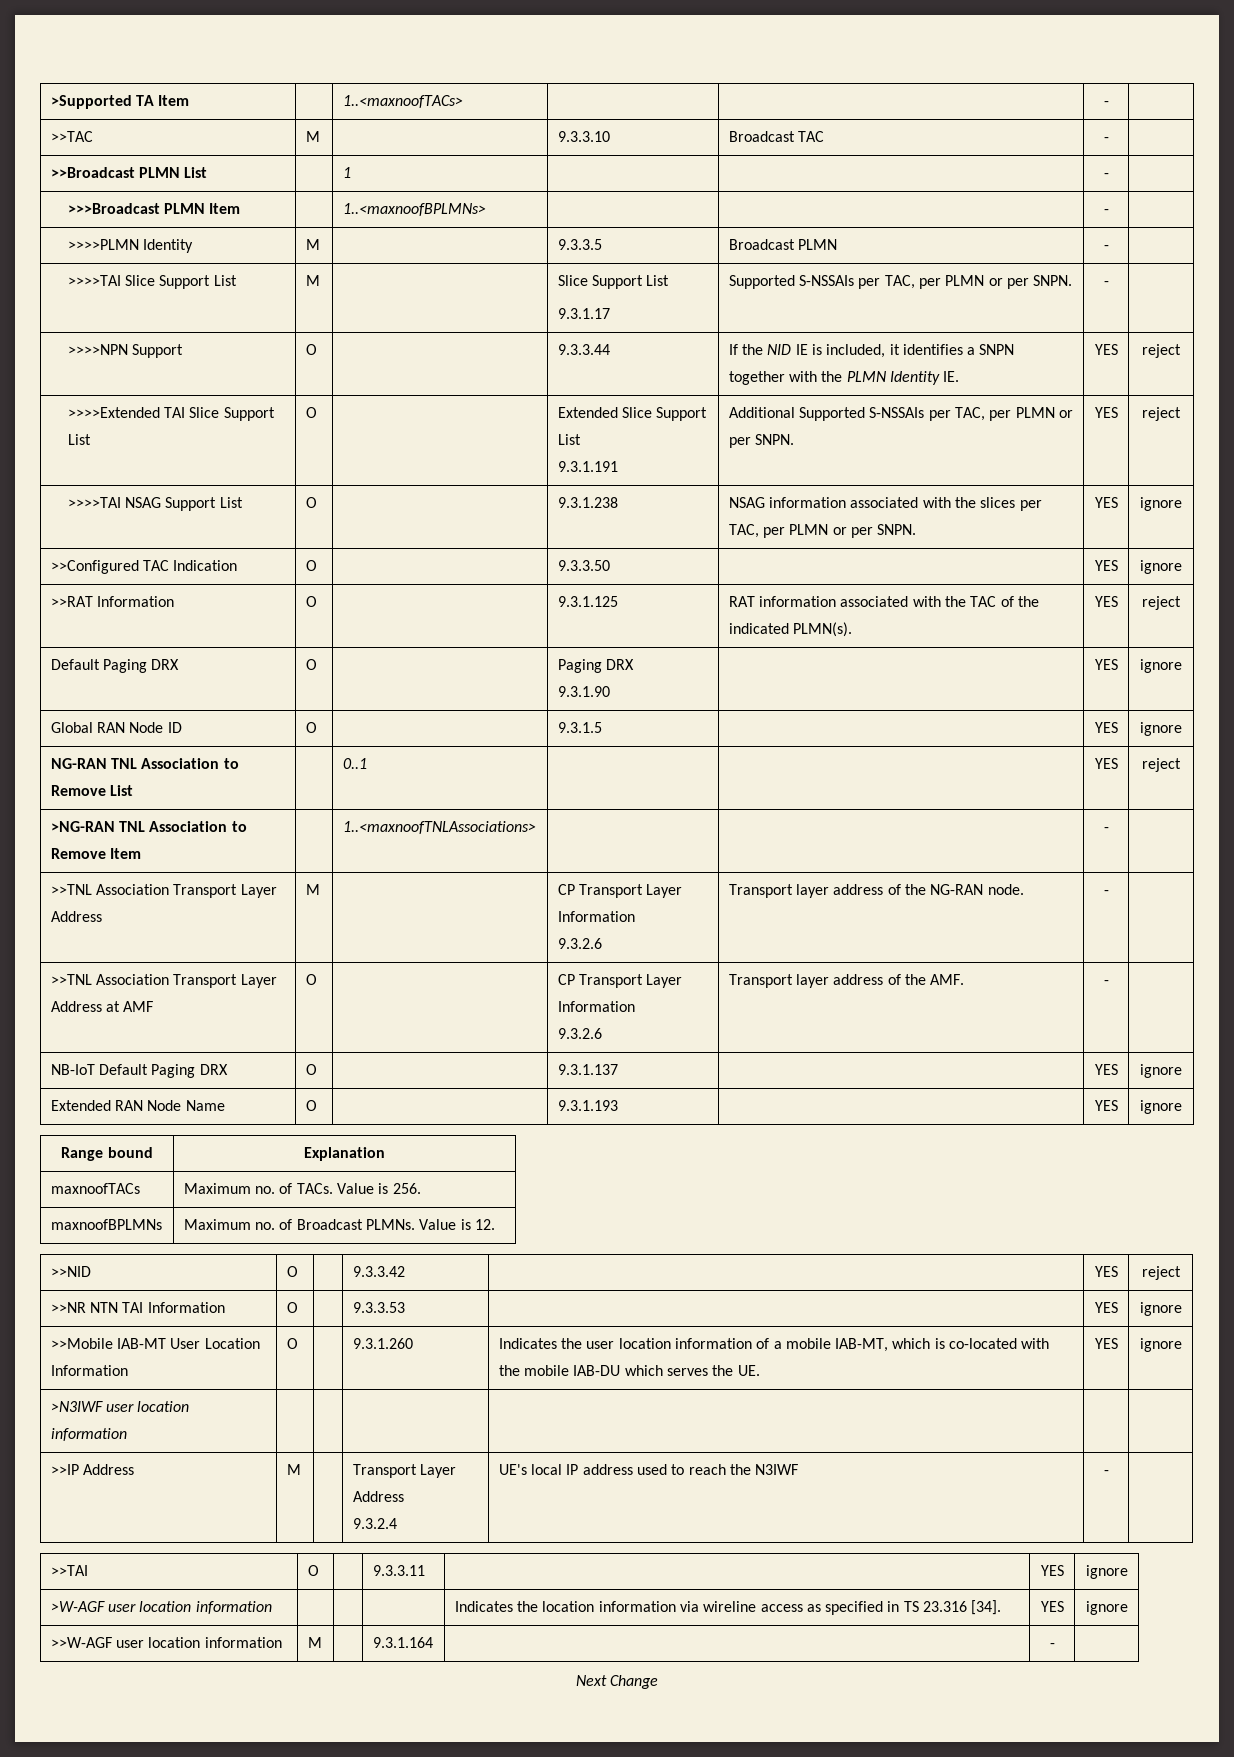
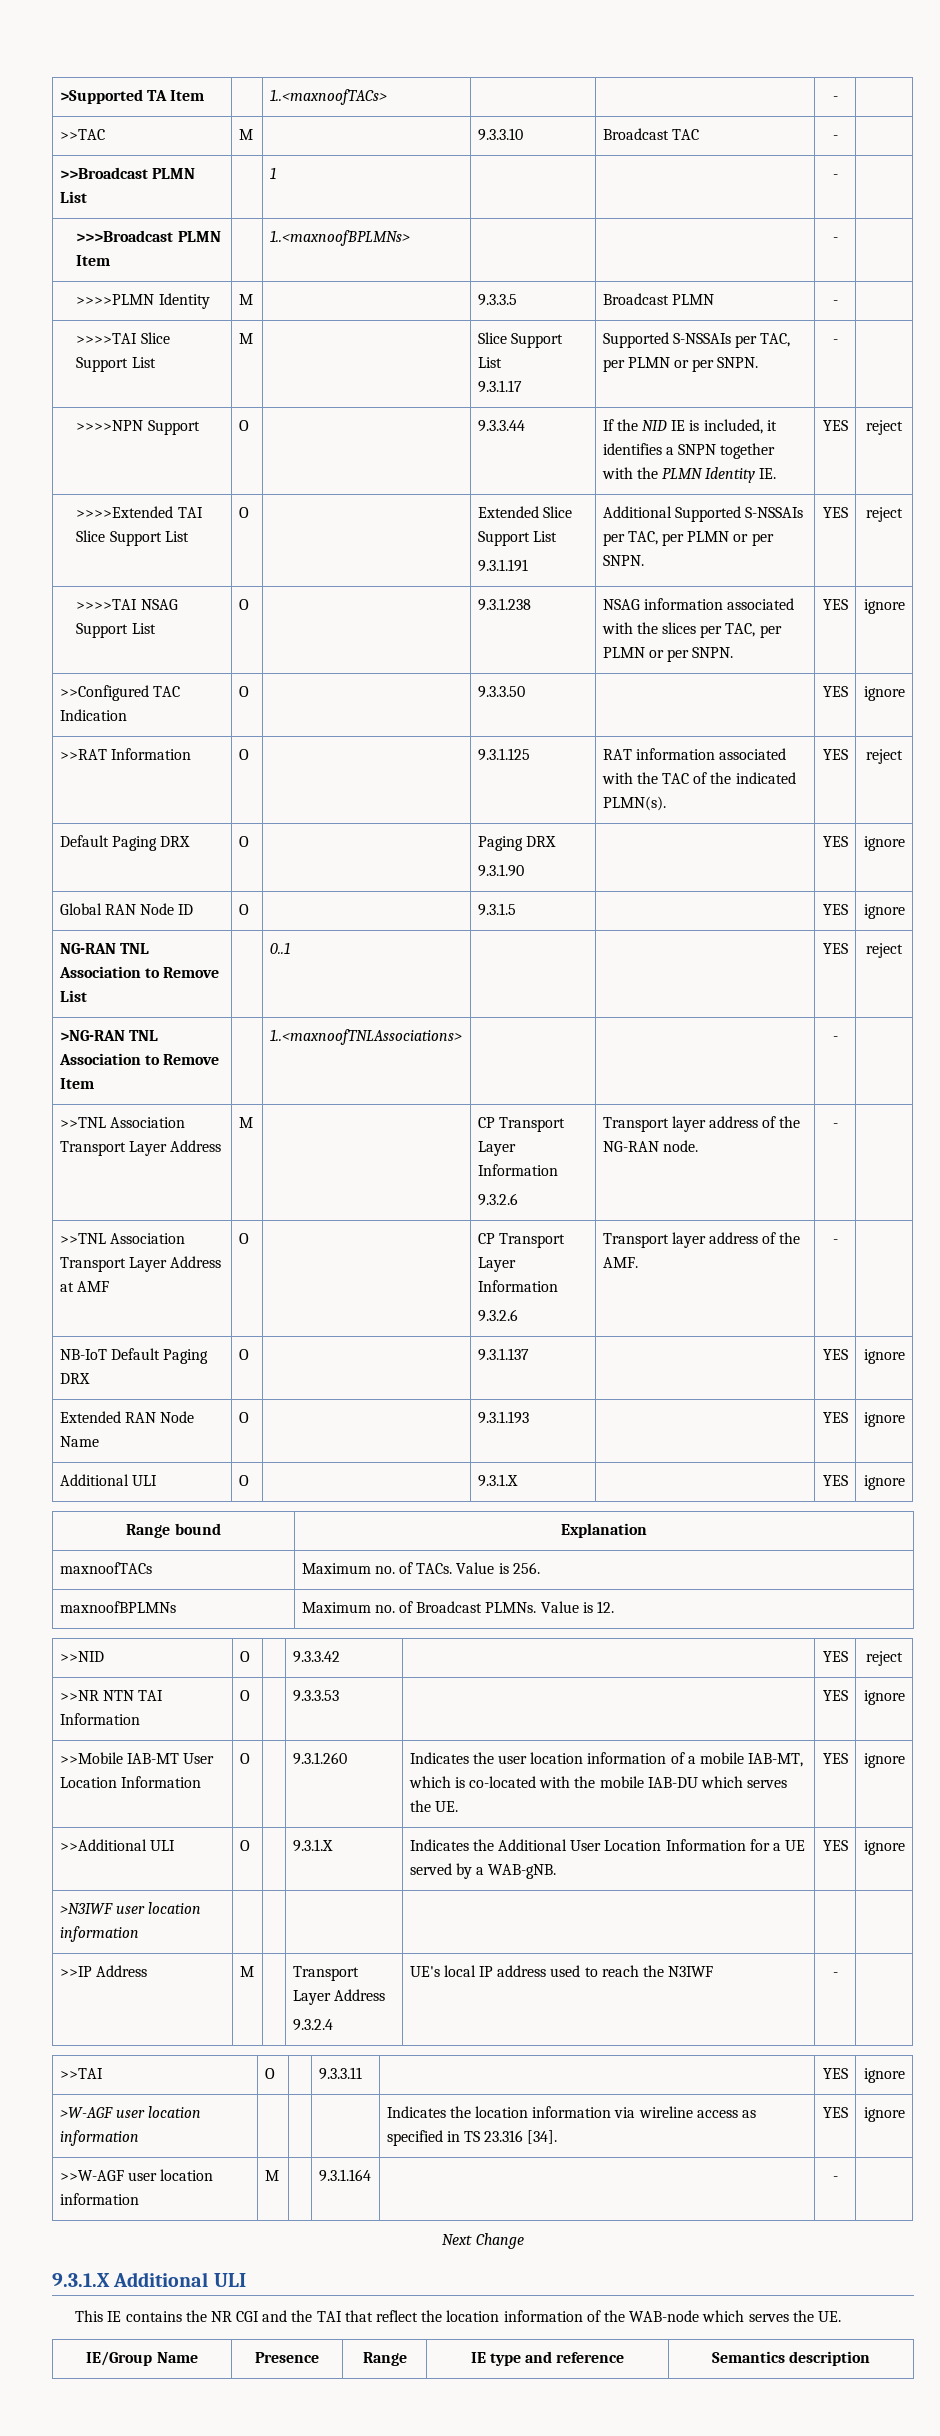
+ Additional ULI | O | | 9.3.1.X | | YES | ignore
+ >>Additional ULI | O | | 9.3.1.X | Indicates the Additional User Location Information for a UE served by a WAB-gNB. | YES | ignore
+ 9.3.1.X Additional ULI
+ This IE contains the NR CGI and the TAI that reflect the location information of the WAB-node which serves the UE.
+ IE/Group Name | Presence | Range | IE type and reference | Semantics description

